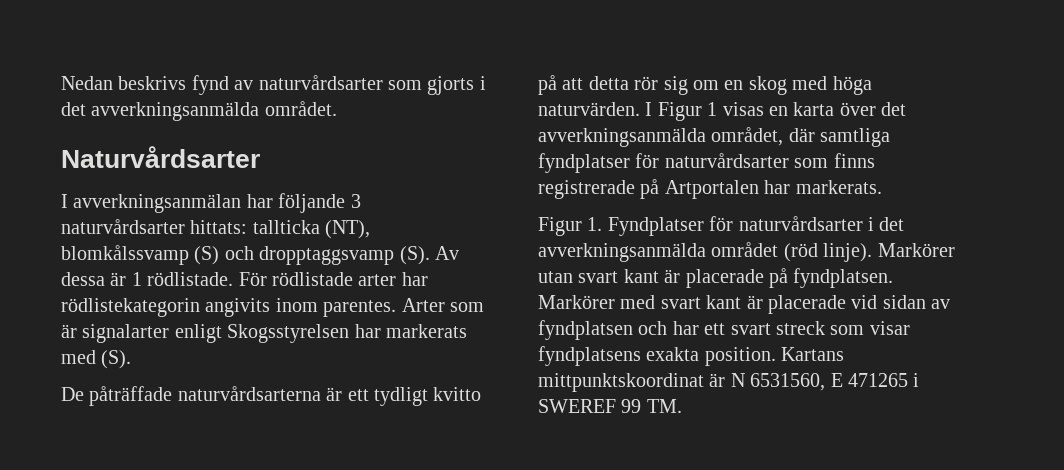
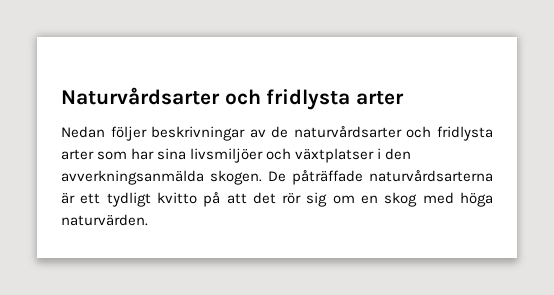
- Nedan beskrivs fynd av naturvårdsarter som gjorts i det avverkningsanmälda området.
- Naturvårdsarter
- I avverkningsanmälan har följande 3 naturvårdsarter hittats: tallticka (NT), blomkålssvamp (S) och dropptaggsvamp (S). Av dessa är 1 rödlistade. För rödlistade arter har rödlistekategorin angivits inom parentes. Arter som är signalarter enligt Skogsstyrelsen har markerats med (S).
- De påträffade naturvårdsarterna är ett tydligt kvitto på att detta rör sig om en skog med höga naturvärden. I Figur 1 visas en karta över det avverkningsanmälda området, där samtliga fyndplatser för naturvårdsarter som finns registrerade på Artportalen har markerats.
- Figur 1. Fyndplatser för naturvårdsarter i det avverkningsanmälda området (röd linje). Markörer utan svart kant är placerade på fyndplatsen. Markörer med svart kant är placerade vid sidan av fyndplatsen och har ett svart streck som visar fyndplatsens exakta position. Kartans mittpunktskoordinat är N 6531560, E 471265 i SWEREF 99 TM.
+ Naturvårdsarter och fridlysta arter
+ Nedan följer beskrivningar av de naturvårdsarter och fridlysta arter som har sina livsmiljöer och växtplatser i den avverkningsanmälda skogen. De påträffade naturvårdsarterna är ett tydligt kvitto på att det rör sig om en skog med höga naturvärden.

